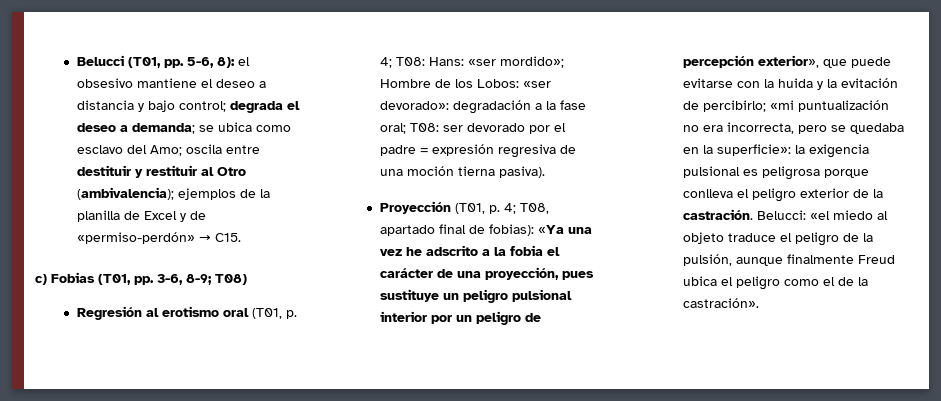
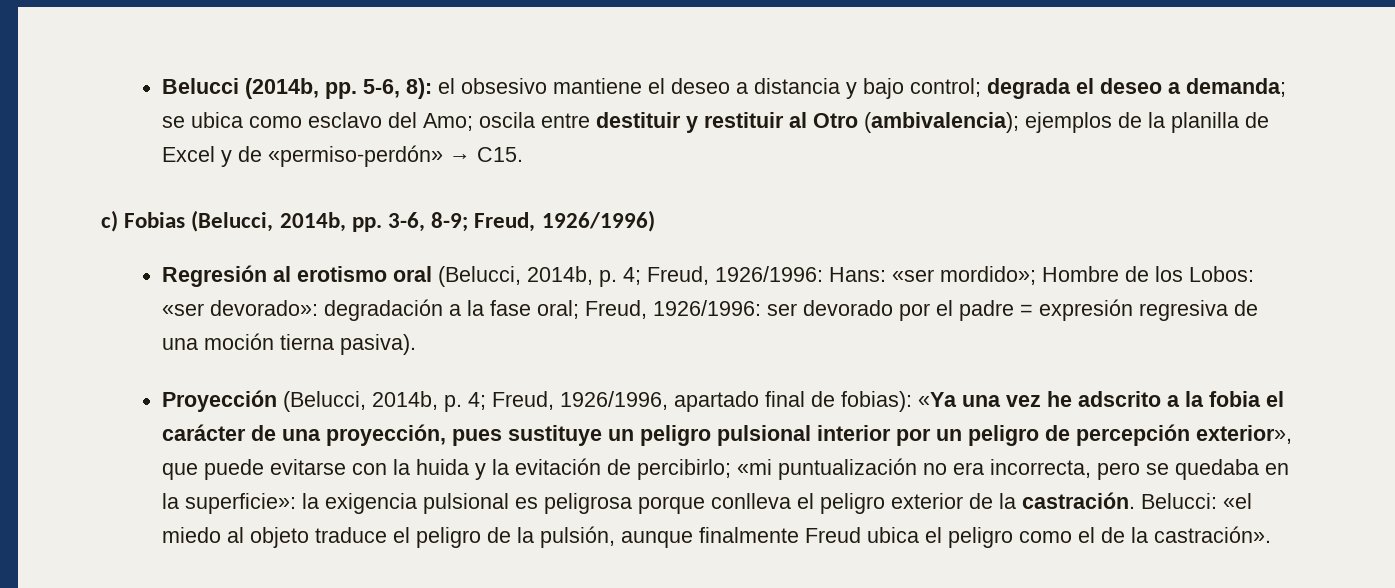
- Belucci (T01, pp. 5-6, 8): el obsesivo mantiene el deseo a distancia y bajo control; degrada el deseo a demanda; se ubica como esclavo del Amo; oscila entre destituir y restituir al Otro (ambivalencia); ejemplos de la planilla de Excel y de «permiso-perdón» → C15.
+ Belucci (2014b, pp. 5-6, 8): el obsesivo mantiene el deseo a distancia y bajo control; degrada el deseo a demanda; se ubica como esclavo del Amo; oscila entre destituir y restituir al Otro (ambivalencia); ejemplos de la planilla de Excel y de «permiso-perdón» → C15.
- c) Fobias (T01, pp. 3-6, 8-9; T08)
+ c) Fobias (Belucci, 2014b, pp. 3-6, 8-9; Freud, 1926/1996)
- Regresión al erotismo oral (T01, p. 4; T08: Hans: «ser mordido»; Hombre de los Lobos: «ser devorado»: degradación a la fase oral; T08: ser devorado por el padre = expresión regresiva de una moción tierna pasiva).
+ Regresión al erotismo oral (Belucci, 2014b, p. 4; Freud, 1926/1996: Hans: «ser mordido»; Hombre de los Lobos: «ser devorado»: degradación a la fase oral; Freud, 1926/1996: ser devorado por el padre = expresión regresiva de una moción tierna pasiva).
- Proyección (T01, p. 4; T08, apartado final de fobias):
+ Proyección (Belucci, 2014b, p. 4; Freud, 1926/1996, apartado final de fobias):

